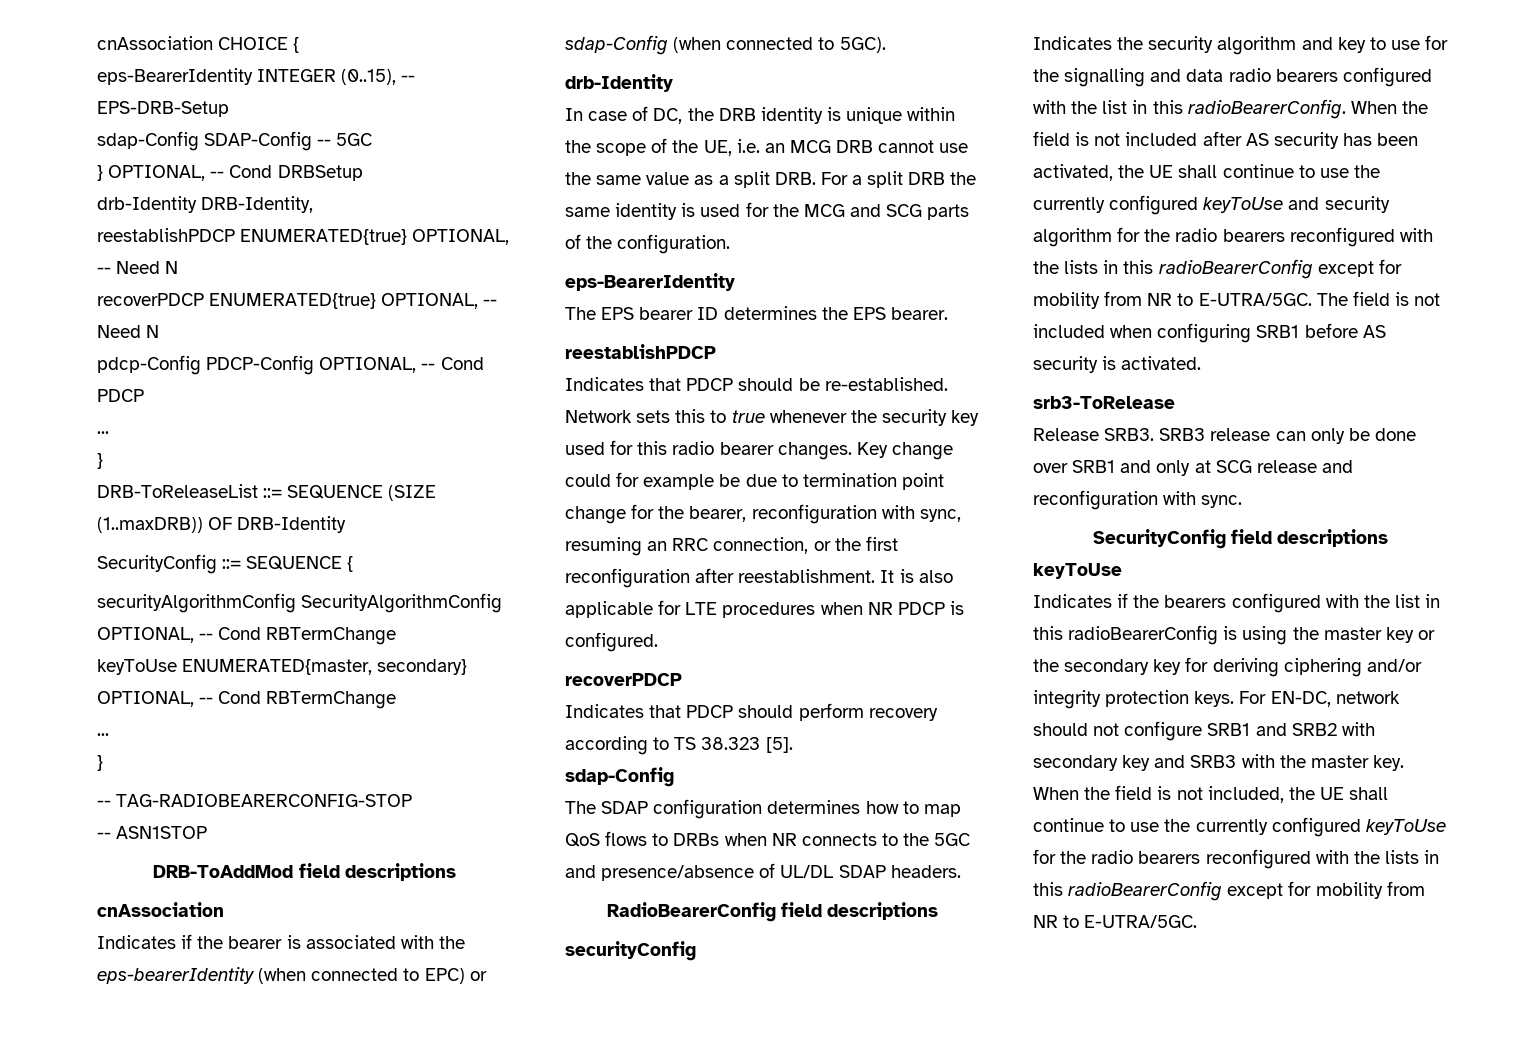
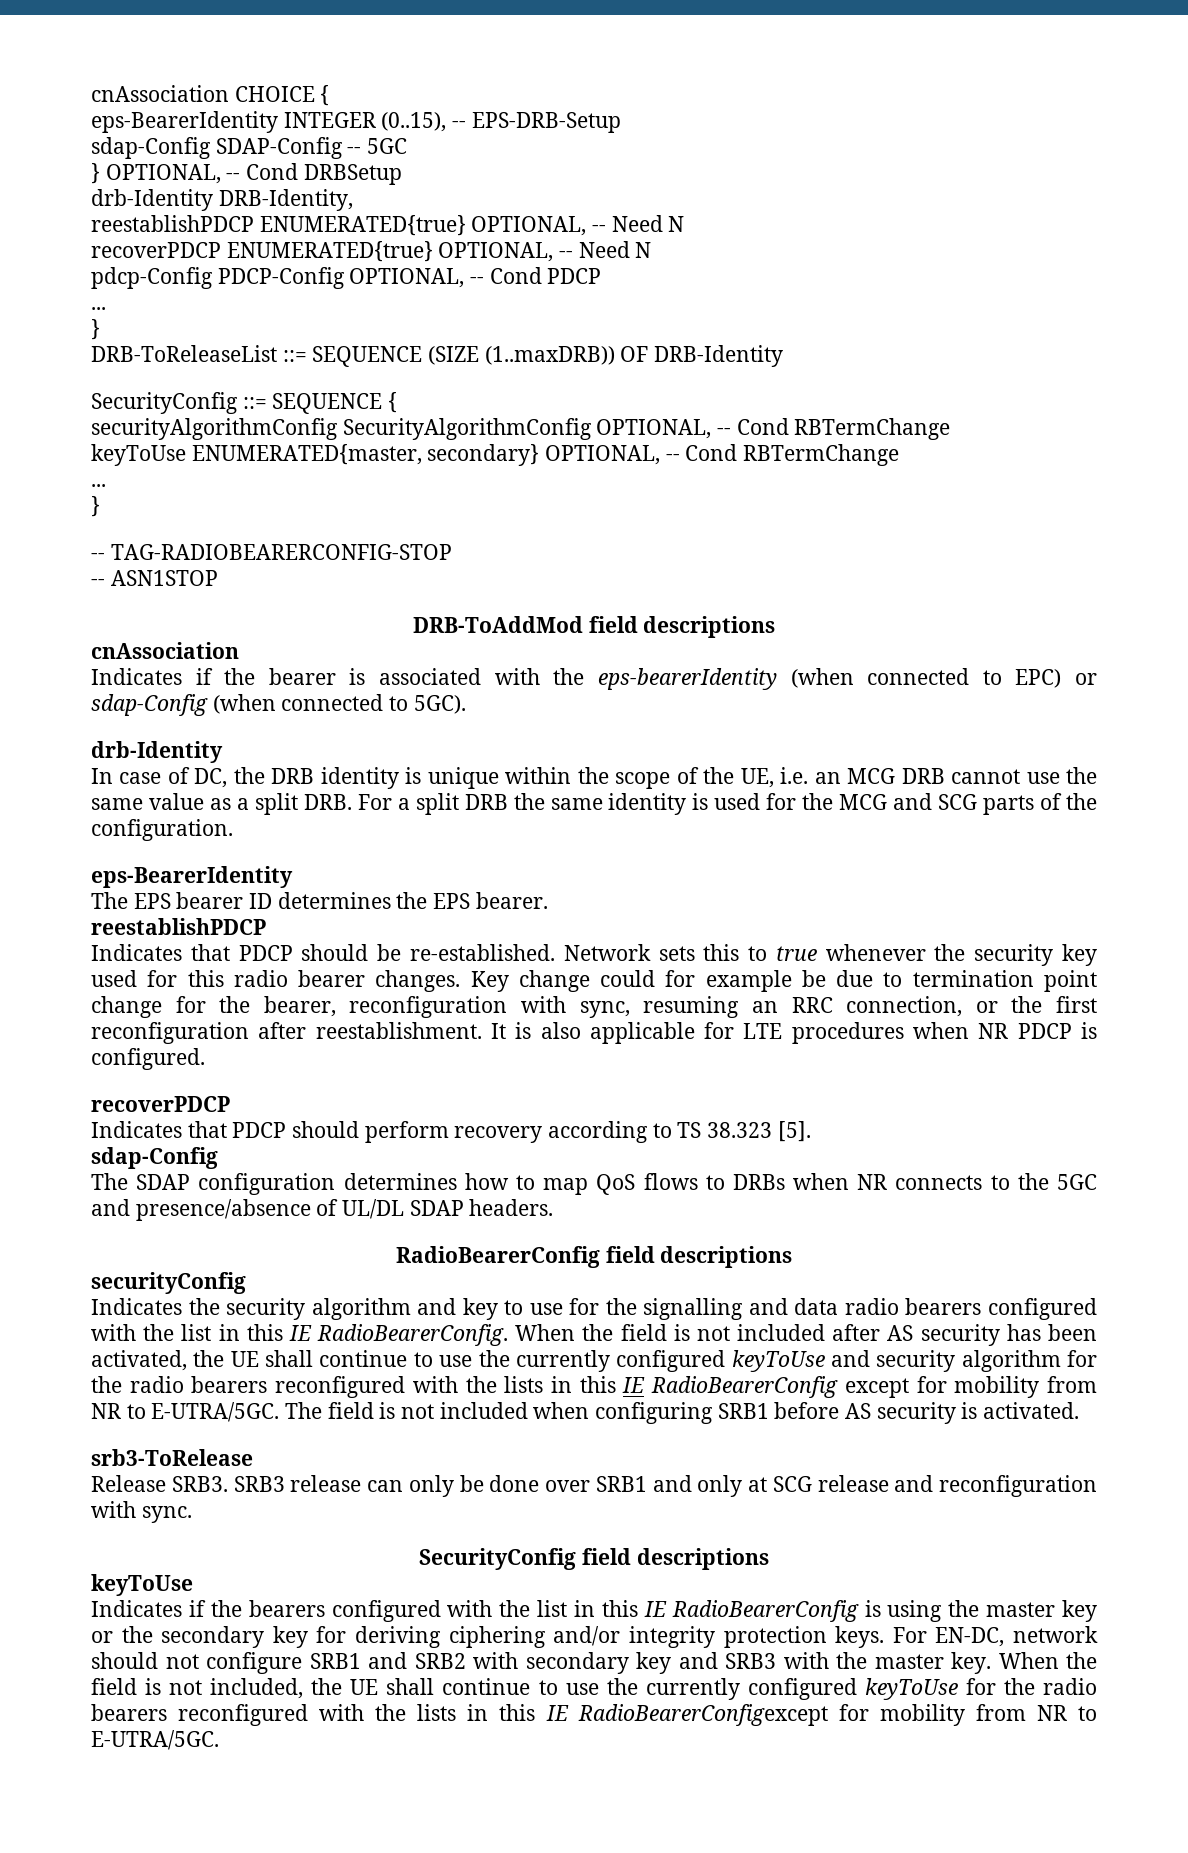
- Indicates the security algorithm and key to use for the signalling and data radio bearers configured with the list in this radioBearerConfig.
+ Indicates the security algorithm and key to use for the signalling and data radio bearers configured with the list in this IE RadioBearerConfig.
- When the field is not included after AS security has been activated, the UE shall continue to use the currently configured keyToUse and security algorithm for the radio bearers reconfigured with the lists in this radioBearerConfig except for mobility from NR to E-UTRA/5GC.
+ When the field is not included after AS security has been activated, the UE shall continue to use the currently configured keyToUse and security algorithm for the radio bearers reconfigured with the lists in this IE RadioBearerConfig except for mobility from NR to E-UTRA/5GC.
- Indicates if the bearers configured with the list in this radioBearerConfig is using the master key or the secondary key for deriving ciphering and/or integrity protection keys.
+ Indicates if the bearers configured with the list in this IE RadioBearerConfig is using the master key or the secondary key for deriving ciphering and/or integrity protection keys.
- When the field is not included, the UE shall continue to use the currently configured keyToUse for the radio bearers reconfigured with the lists in this radioBearerConfig except for mobility from NR to E-UTRA/5GC.
+ When the field is not included, the UE shall continue to use the currently configured keyToUse for the radio bearers reconfigured with the lists in this IE RadioBearerConfigexcept for mobility from NR to E-UTRA/5GC.

